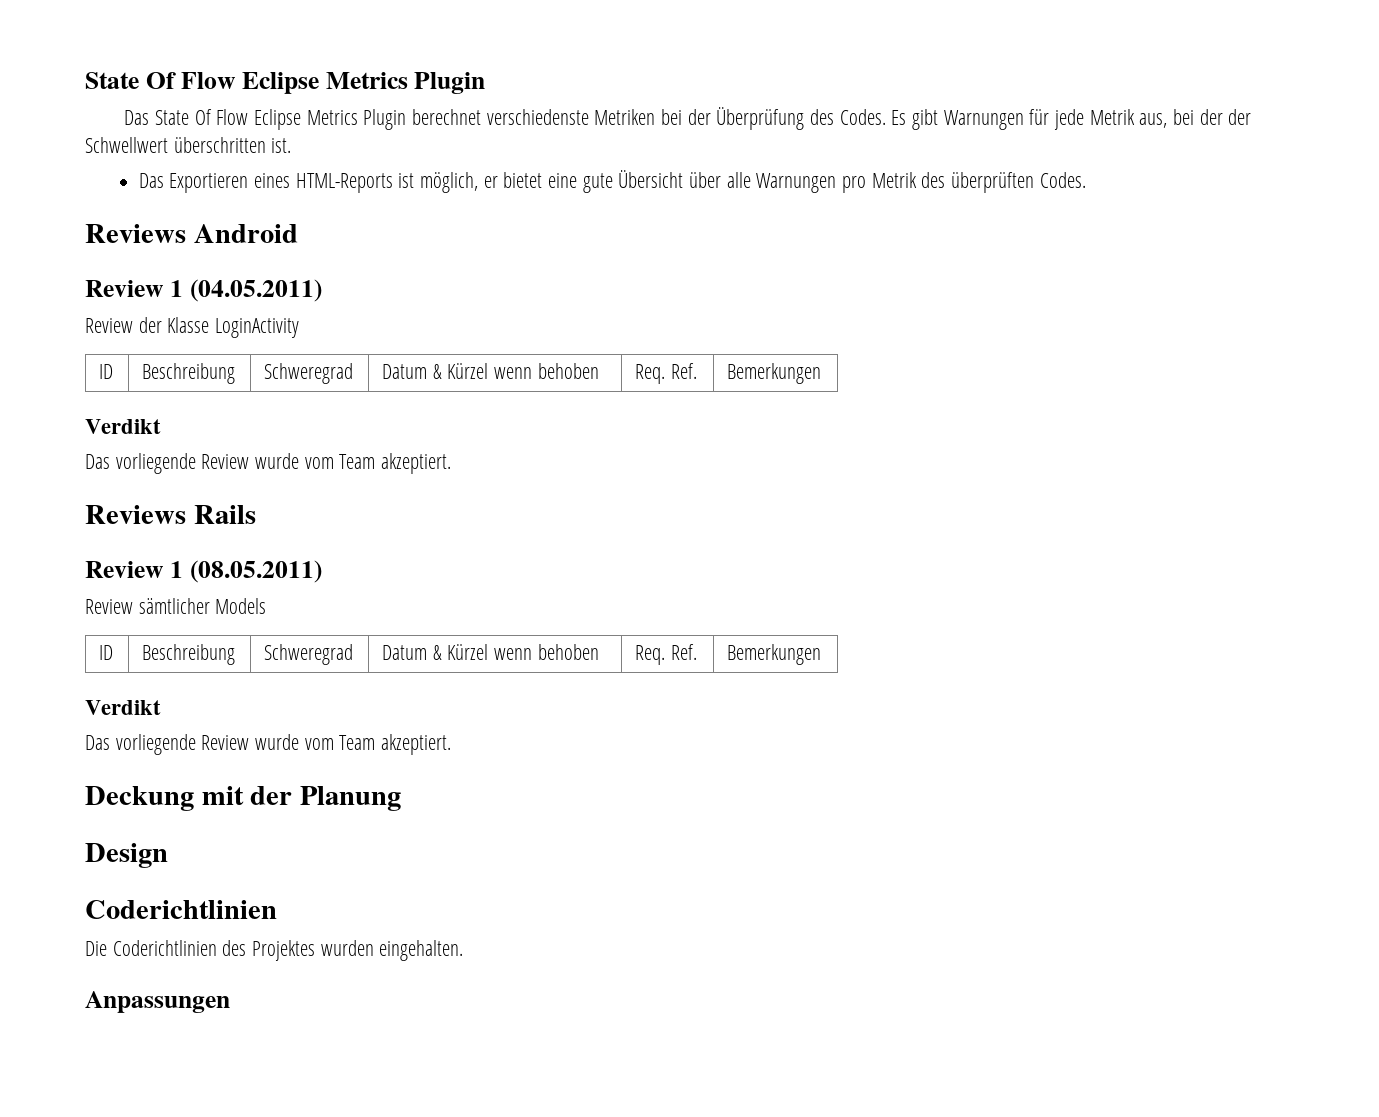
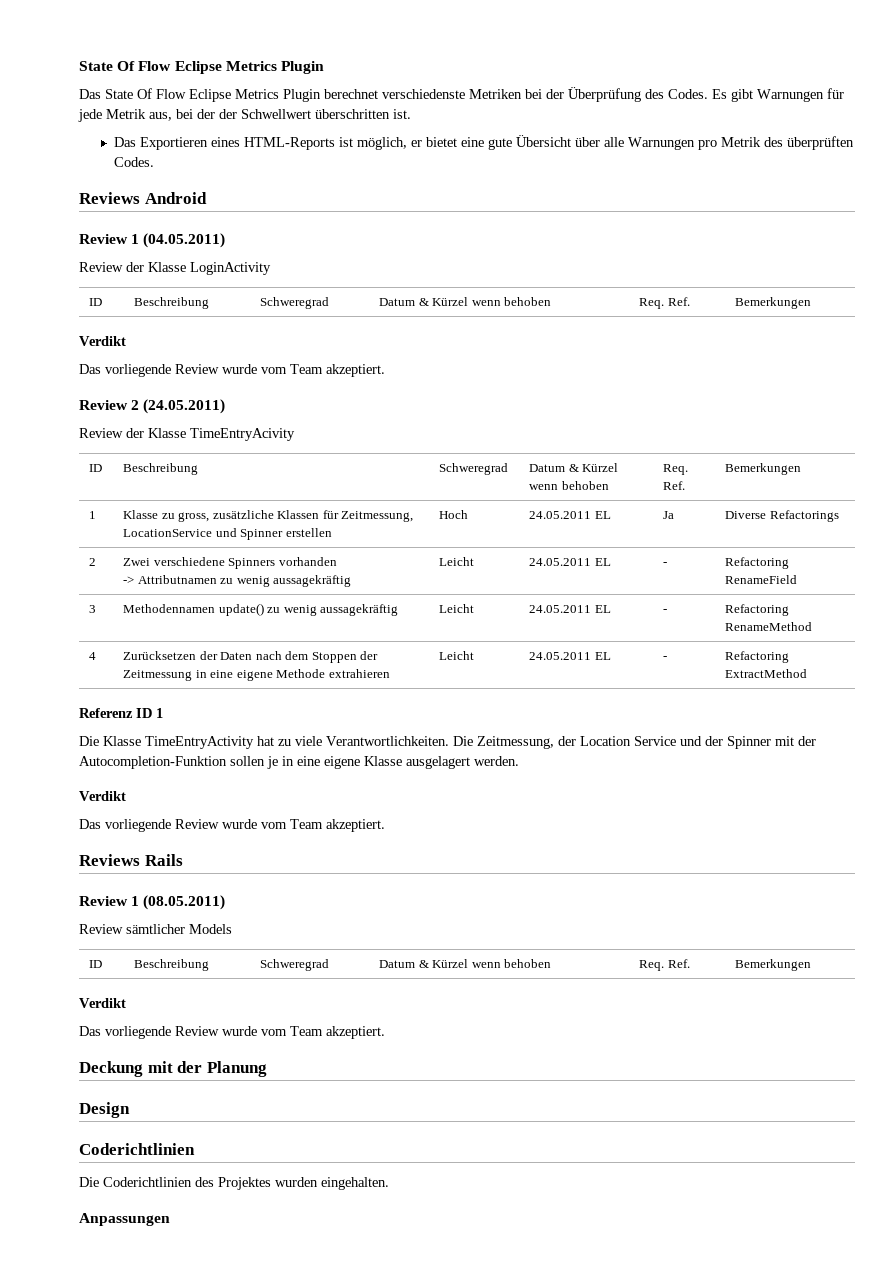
+ Review 2 (24.05.2011)
+ Review der Klasse TimeEntryAcivity
+ ID | Beschreibung | Schweregrad | Datum & Kürzel wenn behoben | Req. Ref. | Bemerkungen
+ 1 | Klasse zu gross, zusätzliche Klassen für Zeitmessung, LocationService und Spinner erstellen | Hoch | 24.05.2011 EL | Ja | Diverse Refactorings
+ 2 | Zwei verschiedene Spinners vorhanden
+ -> Attributnamen zu wenig aussagekräftig | Leicht | 24.05.2011 EL | - | Refactoring RenameField
+ 3 | Methodennamen update() zu wenig aussagekräftig | Leicht | 24.05.2011 EL | - | Refactoring RenameMethod
+ 4 | Zurücksetzen der Daten nach dem Stoppen der Zeitmessung in eine eigene Methode extrahieren | Leicht | 24.05.2011 EL | - | Refactoring ExtractMethod
+ Referenz ID 1
+ Die Klasse TimeEntryActivity hat zu viele Verantwortlichkeiten. Die Zeitmessung, der Location Service und der Spinner mit der Autocompletion-Funktion sollen je in eine eigene Klasse ausgelagert werden.
+ Verdikt
+ Das vorliegende Review wurde vom Team akzeptiert.

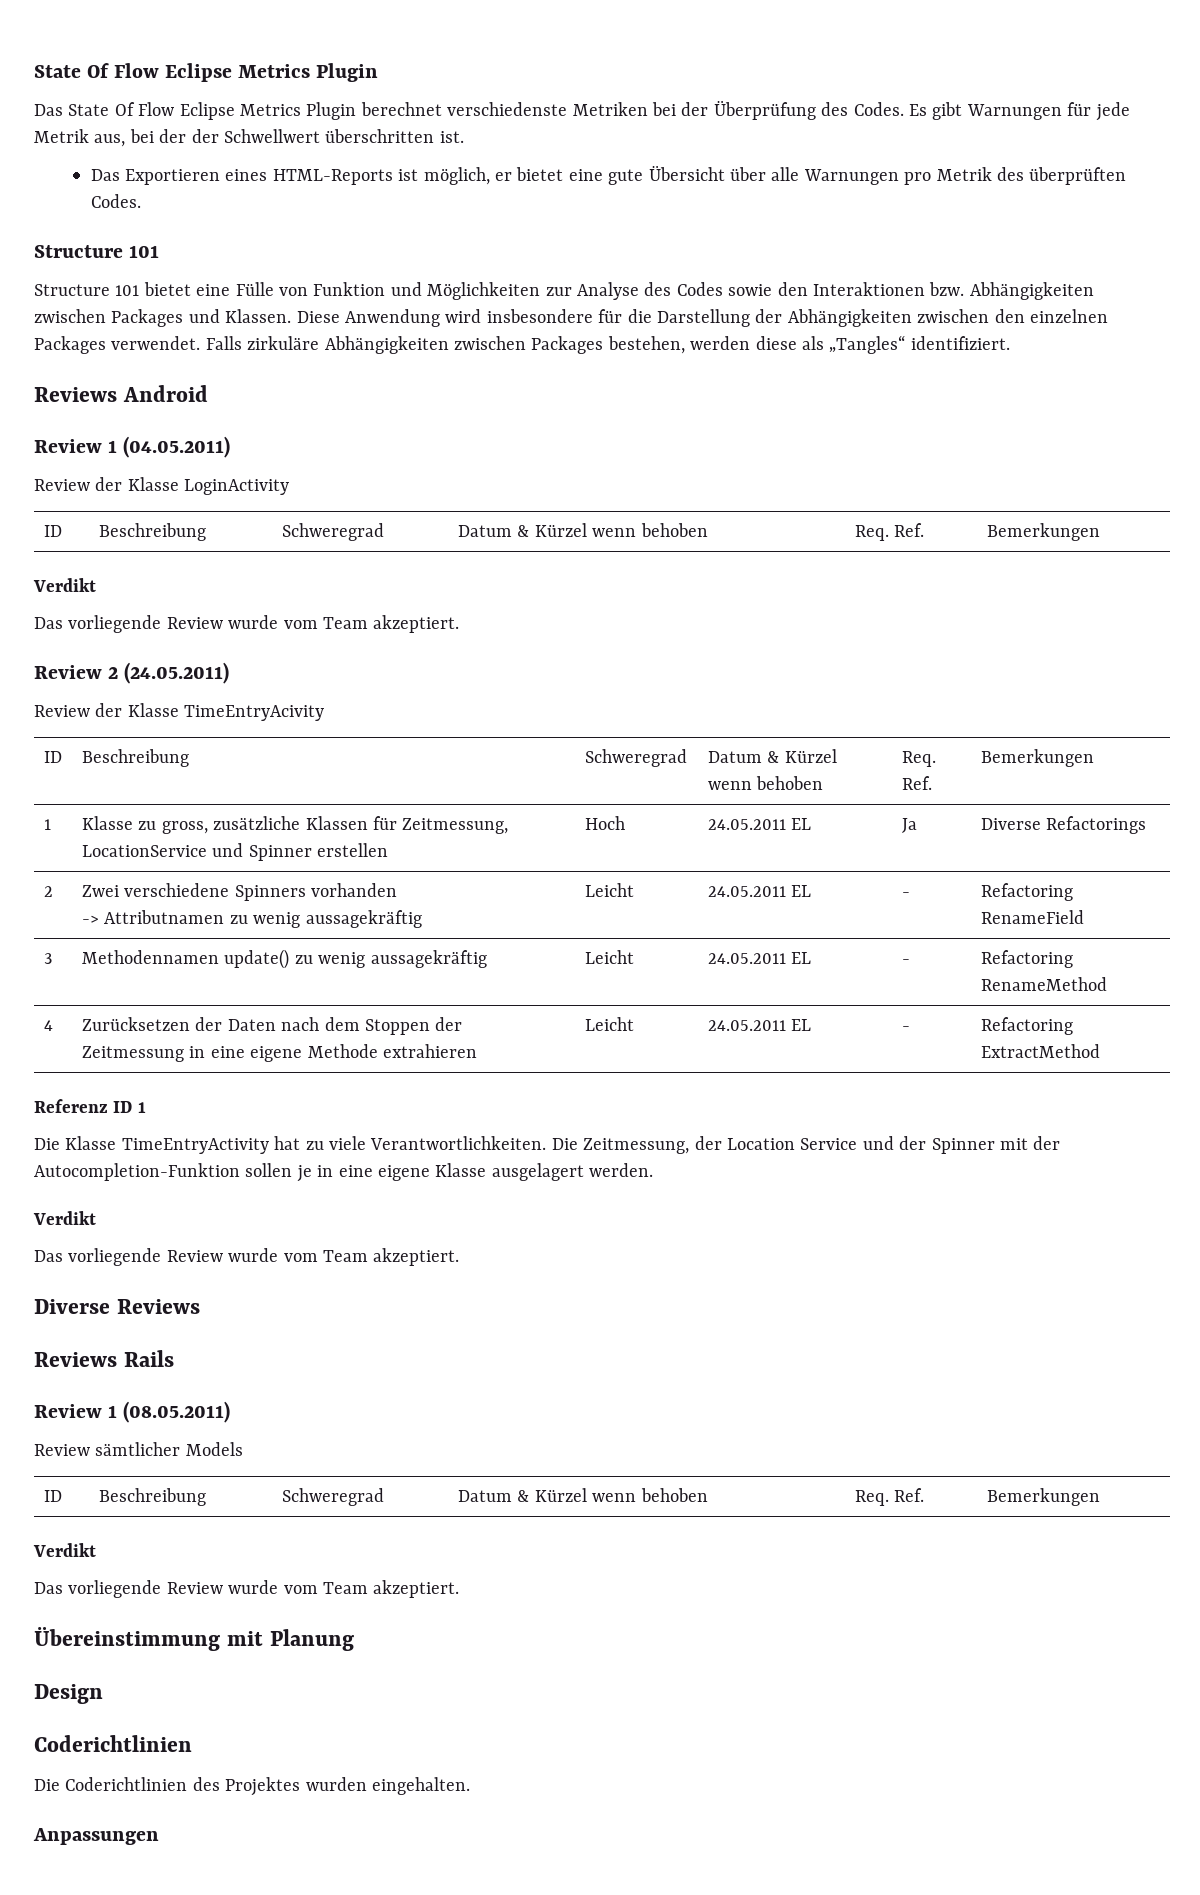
  Das Exportieren eines HTML-Reports ist möglich, er bietet eine gute Übersicht über alle Warnungen pro Metrik des überprüften Codes.
+ Structure 101
+ Structure 101 bietet eine Fülle von Funktion und Möglichkeiten zur Analyse des Codes sowie den Interaktionen bzw. Abhängigkeiten zwischen Packages und Klassen. Diese Anwendung wird insbesondere für die Darstellung der Abhängigkeiten zwischen den einzelnen Packages verwendet. Falls zirkuläre Abhängigkeiten zwischen Packages bestehen, werden diese als „Tangles“ identifiziert.
+ Diverse Reviews
- Deckung mit der Planung
+ Übereinstimmung mit Planung

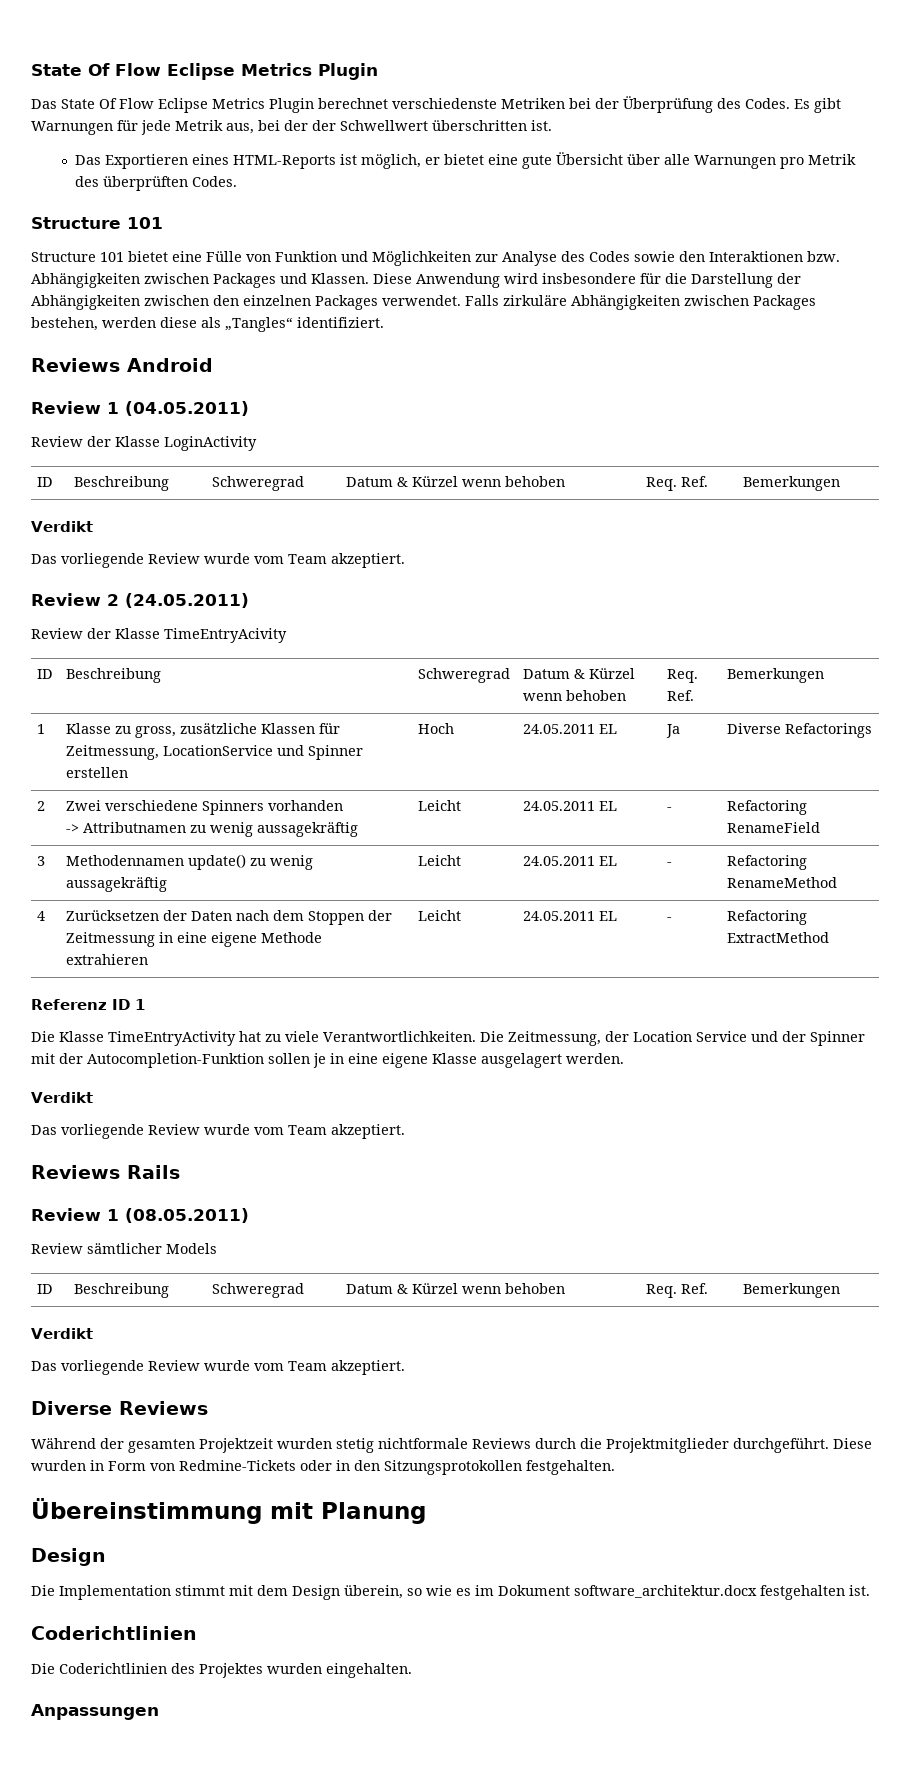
- Diverse Reviews
+ Diverse Reviews
+ Während der gesamten Projektzeit wurden stetig nichtformale Reviews durch die Projektmitglieder durchgeführt. Diese wurden in Form von Redmine-Tickets oder in den Sitzungsprotokollen festgehalten.
  Übereinstimmung mit Planung
  Design
+ Die Implementation stimmt mit dem Design überein, so wie es im Dokument software_architektur.docx festgehalten ist.

